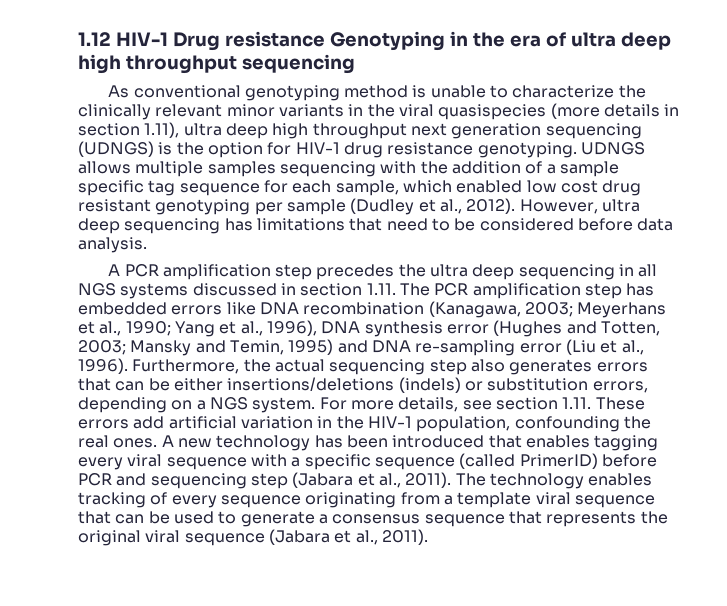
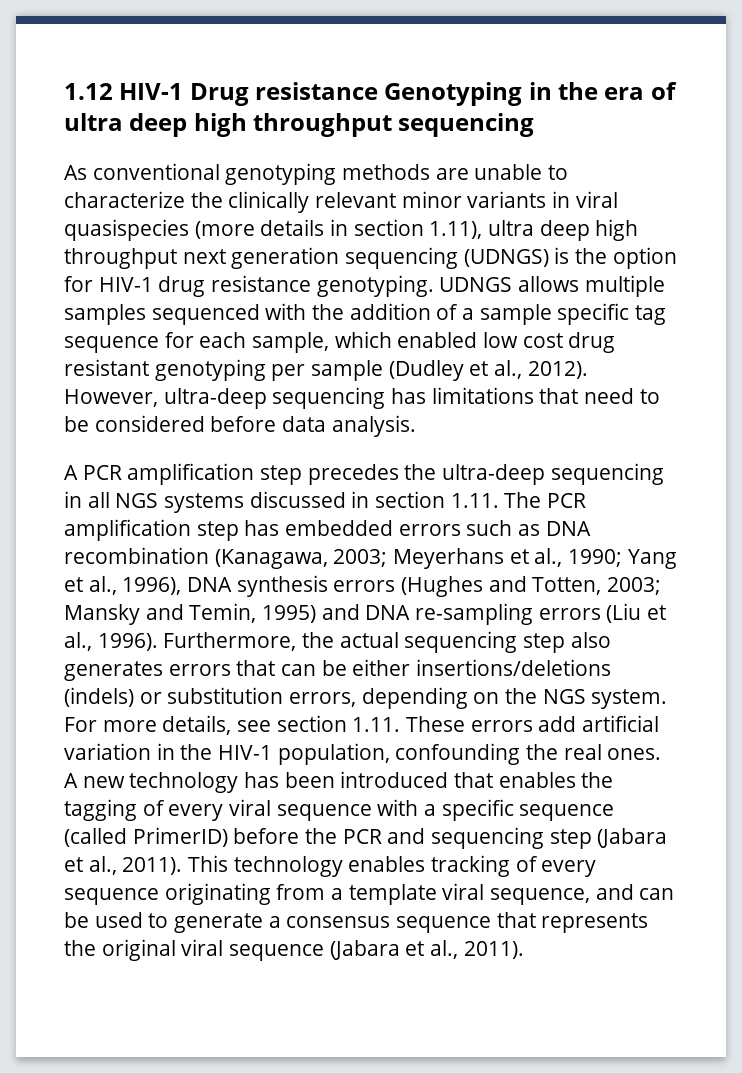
- As conventional genotyping method is unable to characterize the clinically relevant minor variants in the viral quasispecies (more details in section 1.11), ultra deep high throughput next generation sequencing (UDNGS) is the option for HIV-1 drug resistance genotyping.
+ As conventional genotyping methods are unable to characterize the clinically relevant minor variants in viral quasispecies (more details in section 1.11), ultra deep high throughput next generation sequencing (UDNGS) is the option for HIV-1 drug resistance genotyping.
- UDNGS allows multiple samples sequencing with the addition of a sample specific tag sequence for each sample, which enabled low cost drug resistant genotyping per sample (Dudley et al., 2012).
+ UDNGS allows multiple samples sequenced with the addition of a sample specific tag sequence for each sample, which enabled low cost drug resistant genotyping per sample (Dudley et al., 2012).
- However, ultra deep sequencing has limitations that need to be considered before data analysis.
+ However, ultra-deep sequencing has limitations that need to be considered before data analysis.
- A PCR amplification step precedes the ultra deep sequencing in all NGS systems discussed in section 1.11. The PCR amplification step has embedded errors like DNA recombination (Kanagawa, 2003; Meyerhans et al., 1990; Yang et al., 1996), DNA synthesis error (Hughes and Totten, 2003; Mansky and Temin, 1995) and DNA re-sampling error (Liu et al., 1996).
+ A PCR amplification step precedes the ultra-deep sequencing in all NGS systems discussed in section 1.11. The PCR amplification step has embedded errors such as DNA recombination (Kanagawa, 2003; Meyerhans et al., 1990; Yang et al., 1996), DNA synthesis errors (Hughes and Totten, 2003; Mansky and Temin, 1995) and DNA re-sampling errors (Liu et al., 1996).
- Furthermore, the actual sequencing step also generates errors that can be either insertions/deletions (indels) or substitution errors, depending on a NGS system.
+ Furthermore, the actual sequencing step also generates errors that can be either insertions/deletions (indels) or substitution errors, depending on the NGS system.
- A new technology has been introduced that enables tagging every viral sequence with a specific sequence (called PrimerID) before PCR and sequencing step (Jabara et al., 2011).
+ A new technology has been introduced that enables the tagging of every viral sequence with a specific sequence (called PrimerID) before the PCR and sequencing step (Jabara et al., 2011).
- The technology enables tracking of every sequence originating from a template viral sequence that can be used to generate a consensus sequence that represents the original viral sequence (Jabara et al., 2011).
+ This technology enables tracking of every sequence originating from a template viral sequence, and can be used to generate a consensus sequence that represents the original viral sequence (Jabara et al., 2011).

